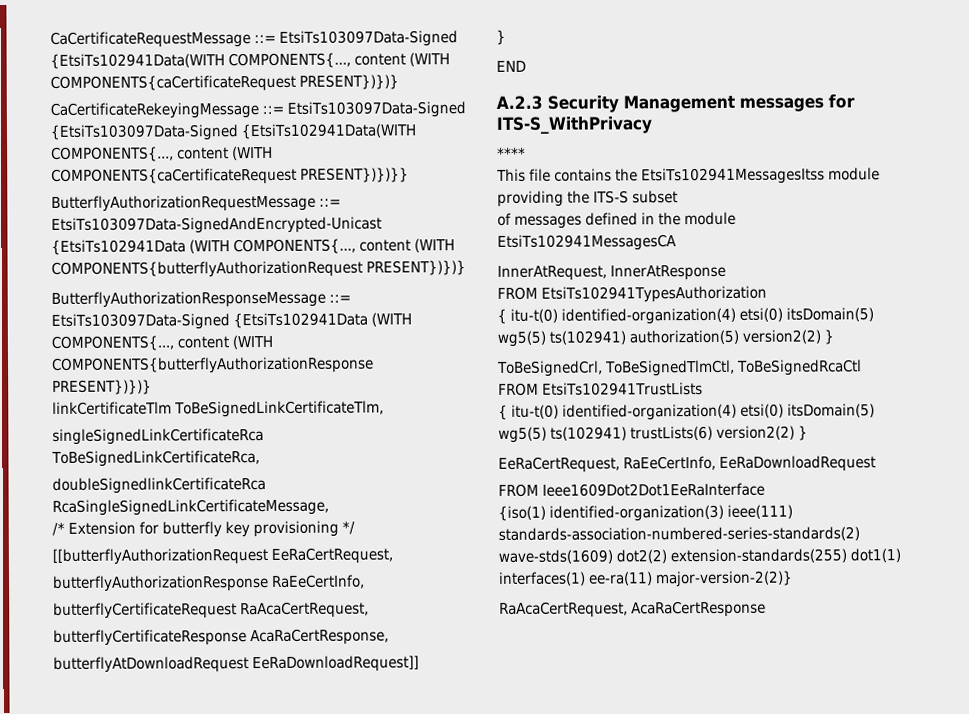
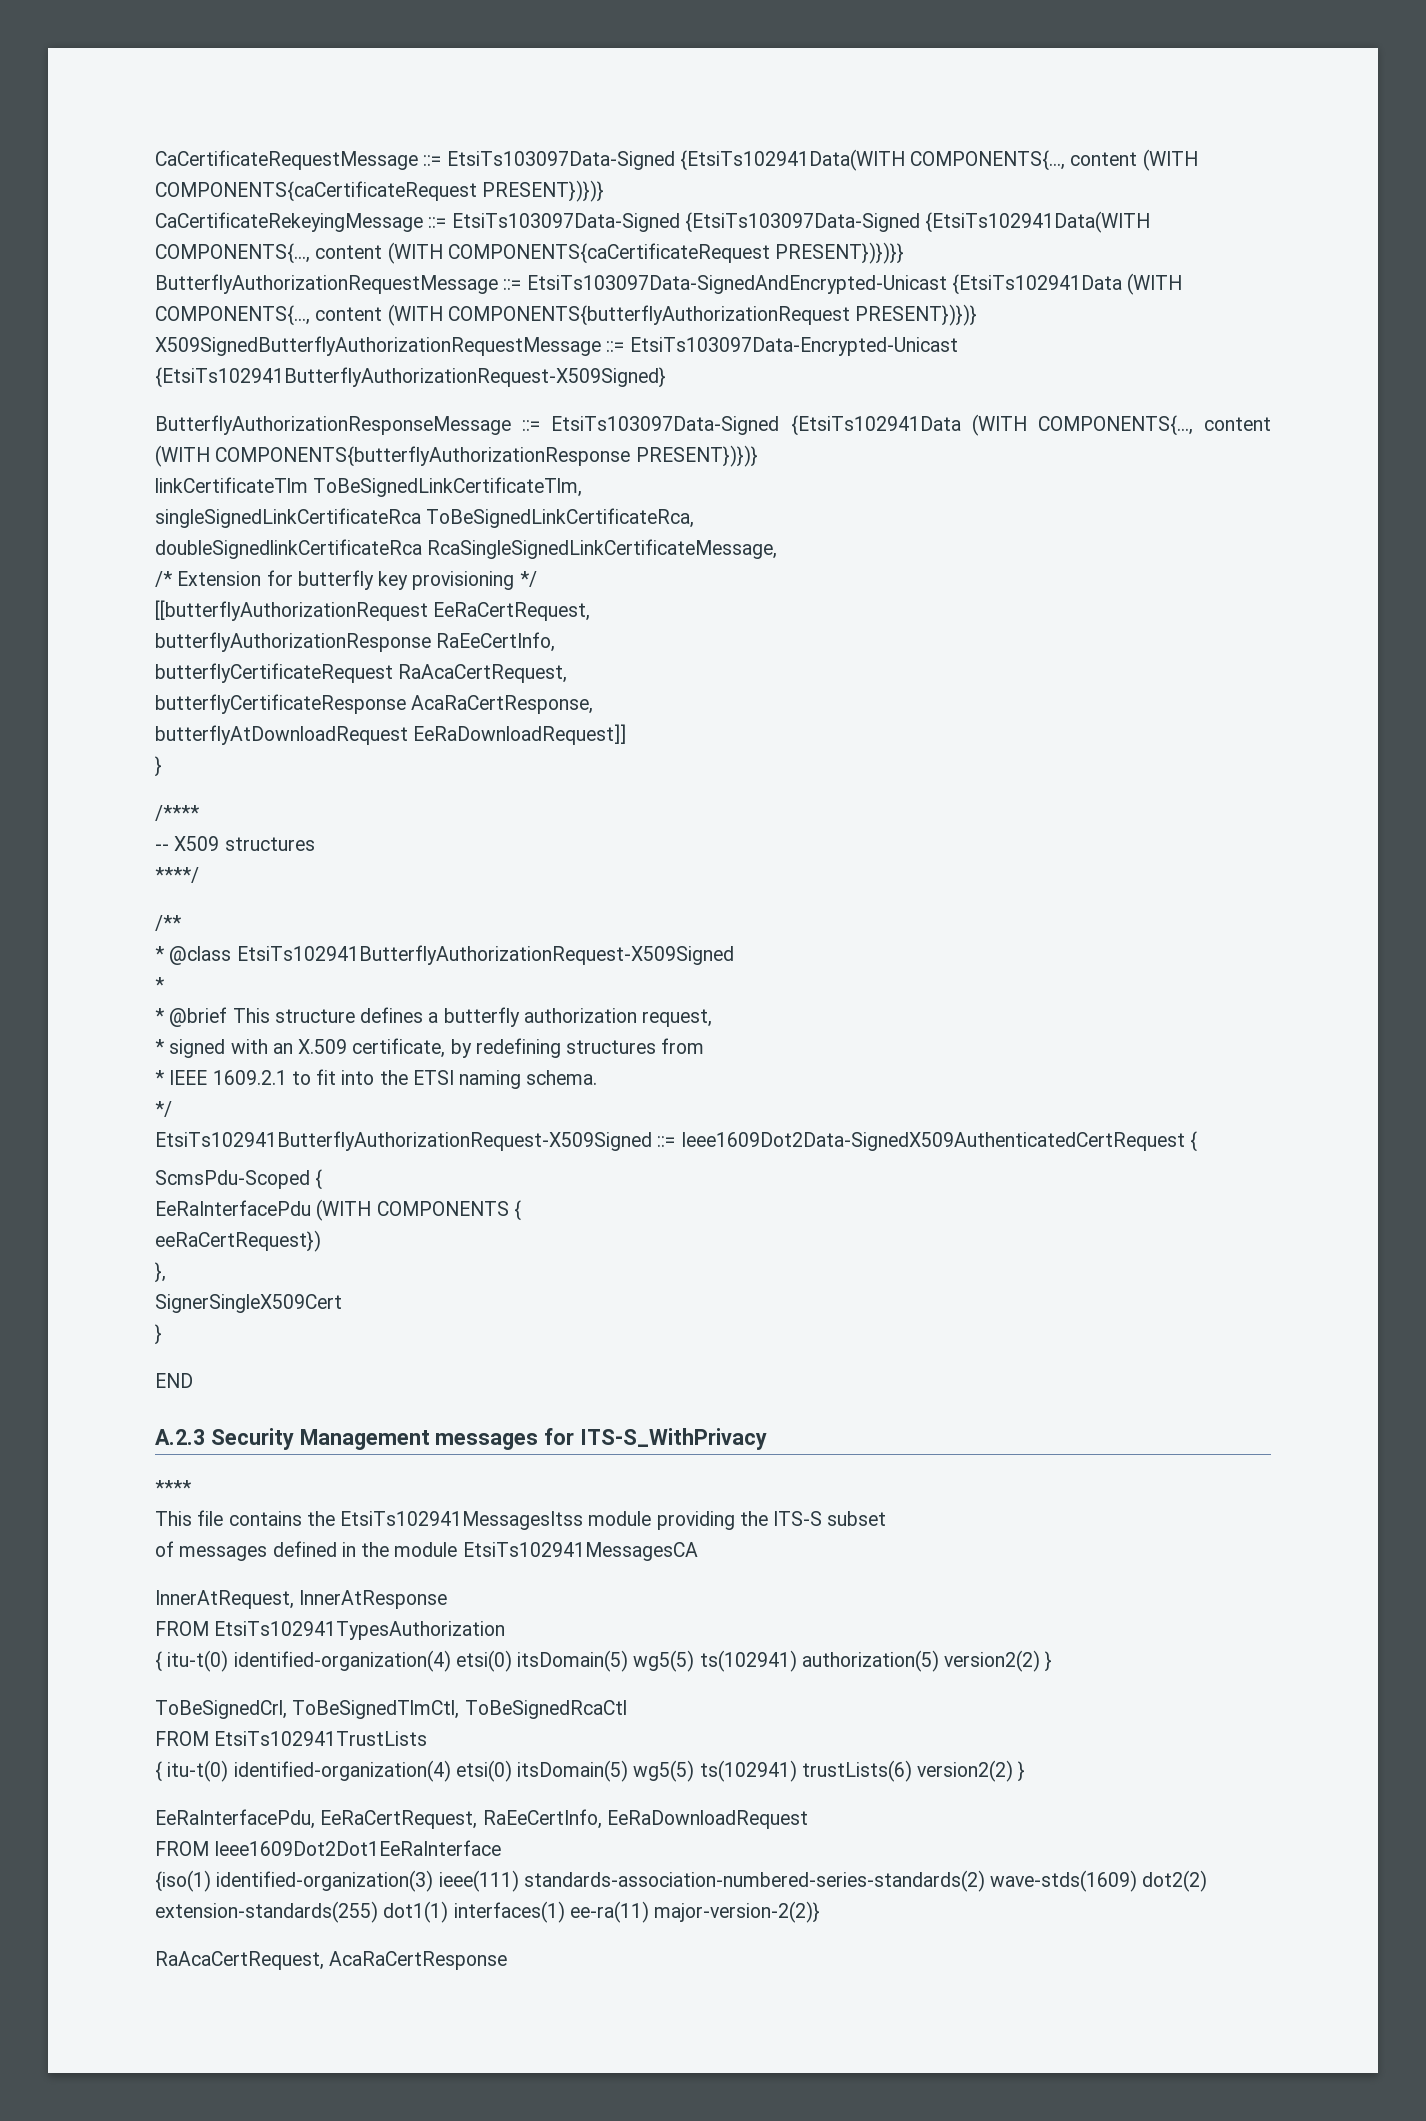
- ButterflyAuthorizationRequestMessage ::= EtsiTs103097Data-SignedAndEncrypted-Unicast {EtsiTs102941Data (WITH COMPONENTS{..., content (WITH COMPONENTS{butterflyAuthorizationRequest PRESENT})})}
+ ButterflyAuthorizationRequestMessage ::= EtsiTs103097Data-SignedAndEncrypted-Unicast {EtsiTs102941Data (WITH COMPONENTS{..., content (WITH COMPONENTS{butterflyAuthorizationRequest PRESENT})})} X509SignedButterflyAuthorizationRequestMessage ::= EtsiTs103097Data-Encrypted-Unicast {EtsiTs102941ButterflyAuthorizationRequest-X509Signed}
+ /****
+ -- X509 structures
+ ****/
+ /**
+ * @class EtsiTs102941ButterflyAuthorizationRequest-X509Signed
+ *
+ * @brief This structure defines a butterfly authorization request,
+ * signed with an X.509 certificate, by redefining structures from
+ * IEEE 1609.2.1 to fit into the ETSI naming schema.
+ */
+ EtsiTs102941ButterflyAuthorizationRequest-X509Signed ::= Ieee1609Dot2Data-SignedX509AuthenticatedCertRequest {
+ ScmsPdu-Scoped {
+ EeRaInterfacePdu (WITH COMPONENTS {
+ eeRaCertRequest})
+ },
+ SignerSingleX509Cert
+ }
- EeRaCertRequest, RaEeCertInfo, EeRaDownloadRequest
+ EeRaInterfacePdu, EeRaCertRequest, RaEeCertInfo, EeRaDownloadRequest

